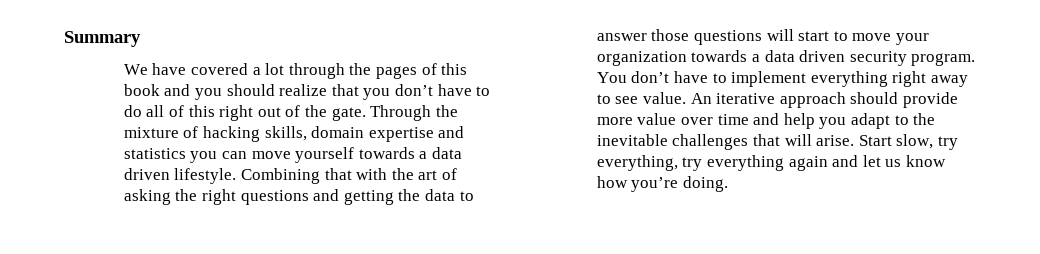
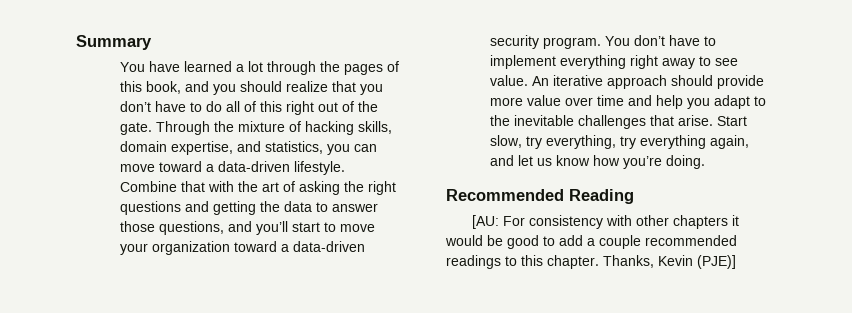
- We have covered a lot through the pages of this book and you should realize that you don’t have to do all of this right out of the gate.
+ You have learned a lot through the pages of this book, and you should realize that you don’t have to do all of this right out of the gate.
- Through the mixture of hacking skills, domain expertise and statistics you can move yourself towards a data driven lifestyle. Combining that with the art of asking the right questions and getting the data to answer those questions will start to move your organization towards a data driven security program.
+ Through the mixture of hacking skills, domain expertise, and statistics, you can move toward a data-driven lifestyle. Combine that with the art of asking the right questions and getting the data to answer those questions, and you’ll start to move your organization toward a data-driven security program.
- An iterative approach should provide more value over time and help you adapt to the inevitable challenges that will arise.
+ An iterative approach should provide more value over time and help you adapt to the inevitable challenges that arise.
- Start slow, try everything, try everything again and let us know how you’re doing.
+ Start slow, try everything, try everything again, and let us know how you’re doing.
+ Recommended Reading
+ [AU: For consistency with other chapters it would be good to add a couple recommended readings to this chapter. Thanks, Kevin (PJE)]

